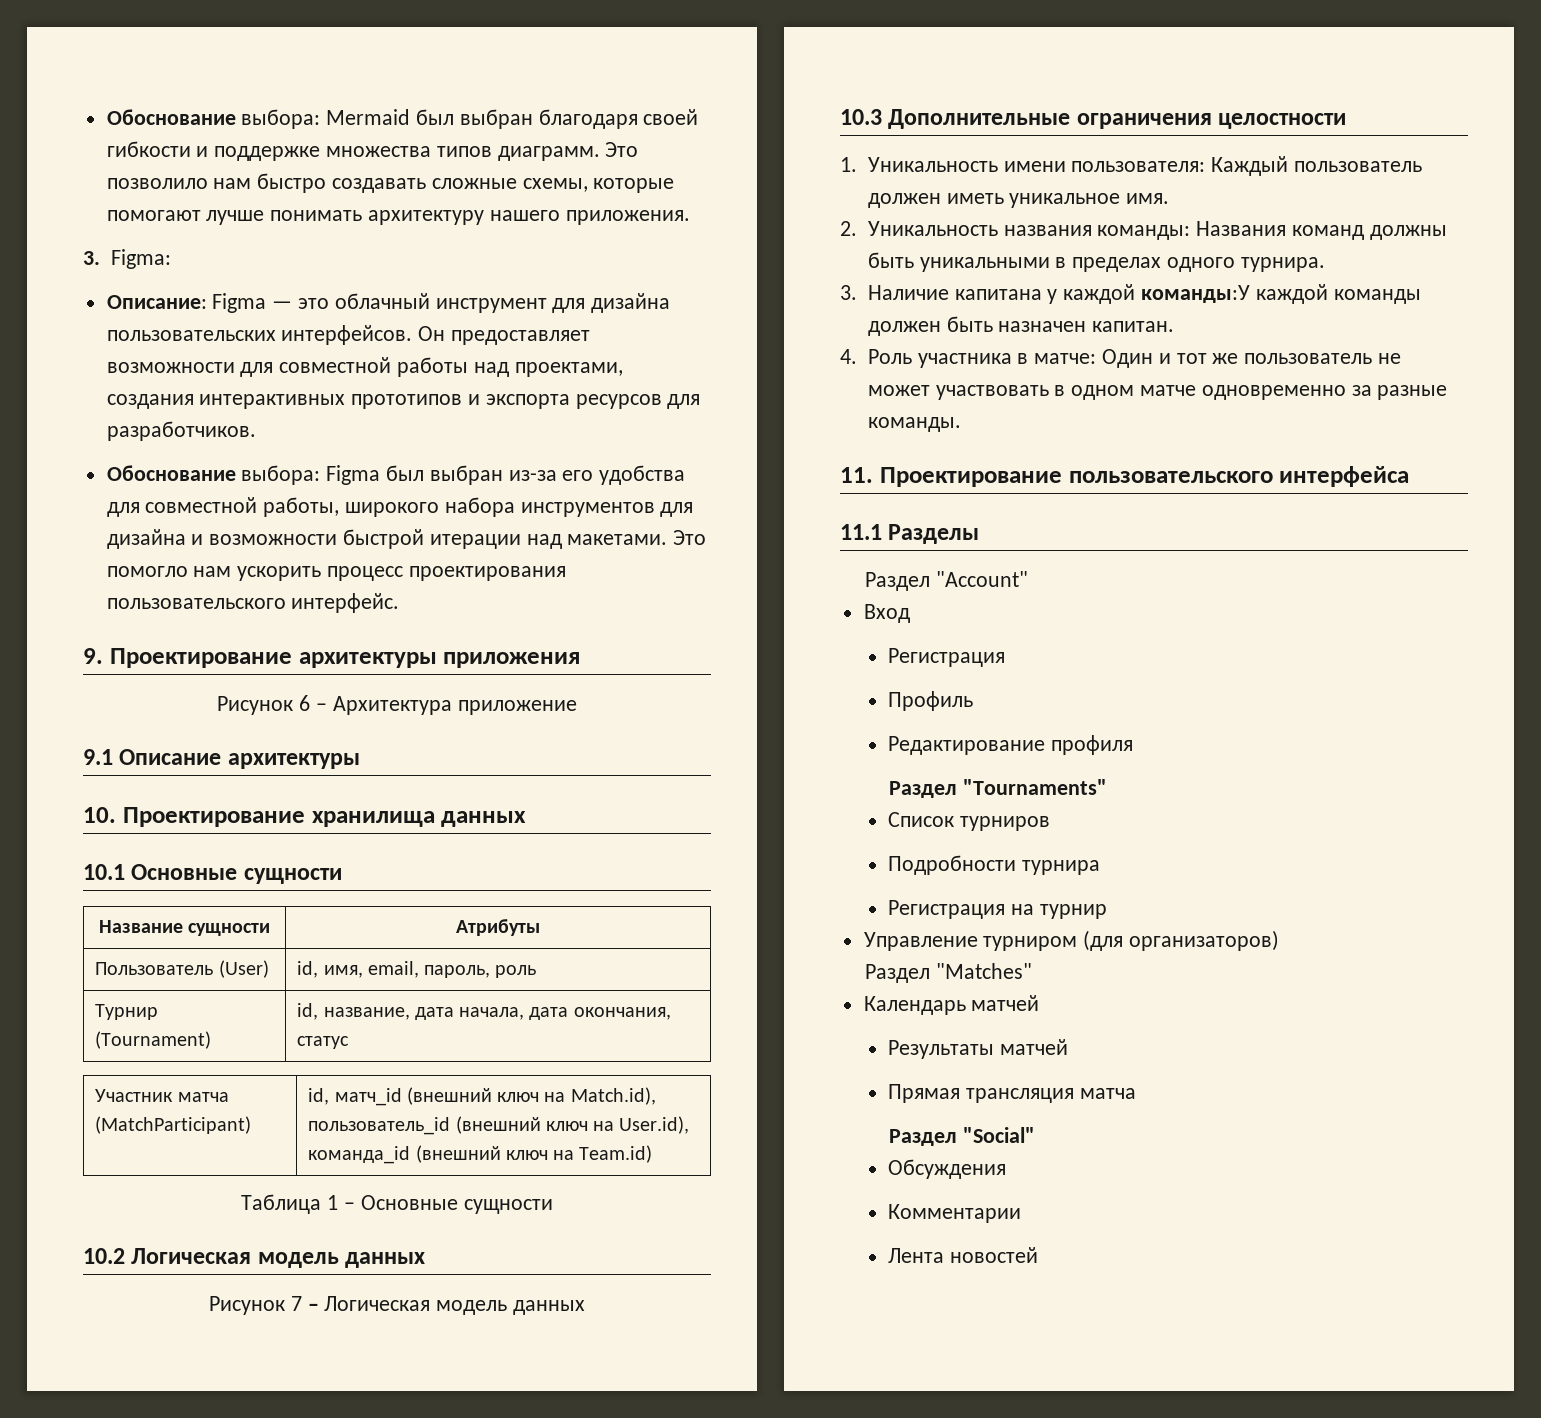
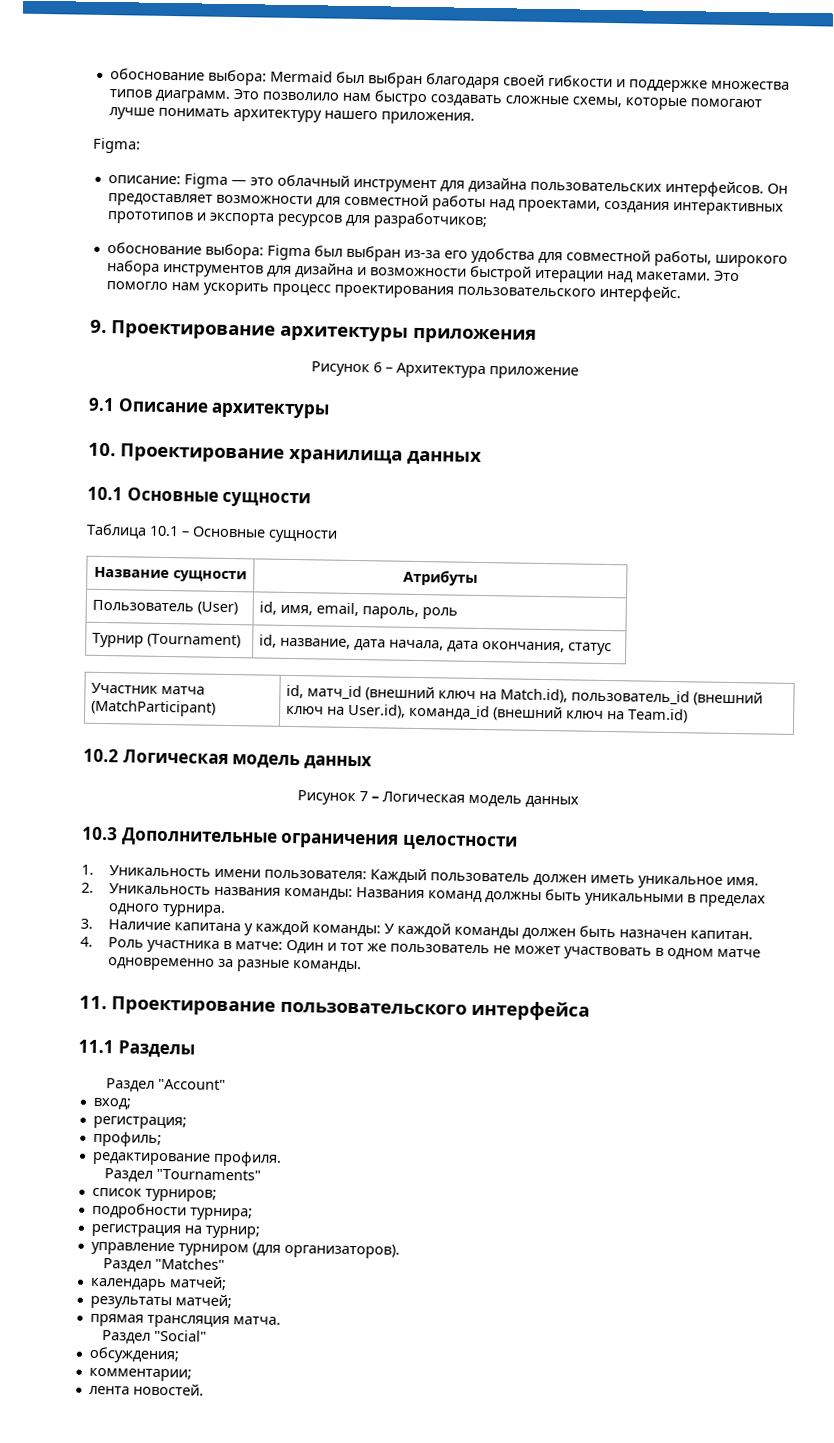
- Обоснование выбора: Mermaid был выбран благодаря своей гибкости и поддержке множества типов диаграмм.
+ обоснование выбора: Mermaid был выбран благодаря своей гибкости и поддержке множества типов диаграмм.
- 3. Figma:
+ Figma:
- Описание: Figma — это облачный инструмент для дизайна пользовательских интерфейсов.
+ описание: Figma — это облачный инструмент для дизайна пользовательских интерфейсов.
- Он предоставляет возможности для совместной работы над проектами, создания интерактивных прототипов и экспорта ресурсов для разработчиков.
- Обоснование выбора: Figma был выбран из-за его удобства для совместной работы, широкого набора инструментов для дизайна и возможности быстрой итерации над макетами.
+ Он предоставляет возможности для совместной работы над проектами, создания интерактивных прототипов и экспорта ресурсов для разработчиков;
+ обоснование выбора: Figma был выбран из-за его удобства для совместной работы, широкого набора инструментов для дизайна и возможности быстрой итерации над макетами.
+ Таблица 10.1 – Основные сущности
- Таблица 1 – Основные сущности
- 3. Наличие капитана у каждой команды:У каждой команды должен быть назначен капитан.
+ 3. Наличие капитана у каждой команды: У каждой команды должен быть назначен капитан.
- Вход
- Регистрация
- Профиль
- Редактирование профиля
+ вход;
+ регистрация;
+ профиль;
+ редактирование профиля.
  Раздел "Tournaments"
- Список турниров
- Подробности турнира
- Регистрация на турнир
- Управление турниром (для организаторов)
+ список турниров;
+ подробности турнира;
+ регистрация на турнир;
+ управление турниром (для организаторов).
- Календарь матчей
- Результаты матчей
- Прямая трансляция матча
+ календарь матчей;
+ результаты матчей;
+ прямая трансляция матча.
  Раздел "Social"
- Обсуждения
- Комментарии
- Лента новостей
+ обсуждения;
+ комментарии;
+ лента новостей.

